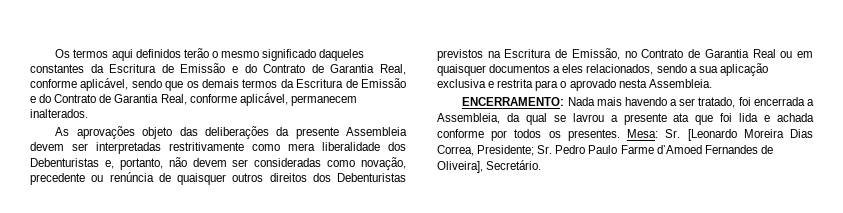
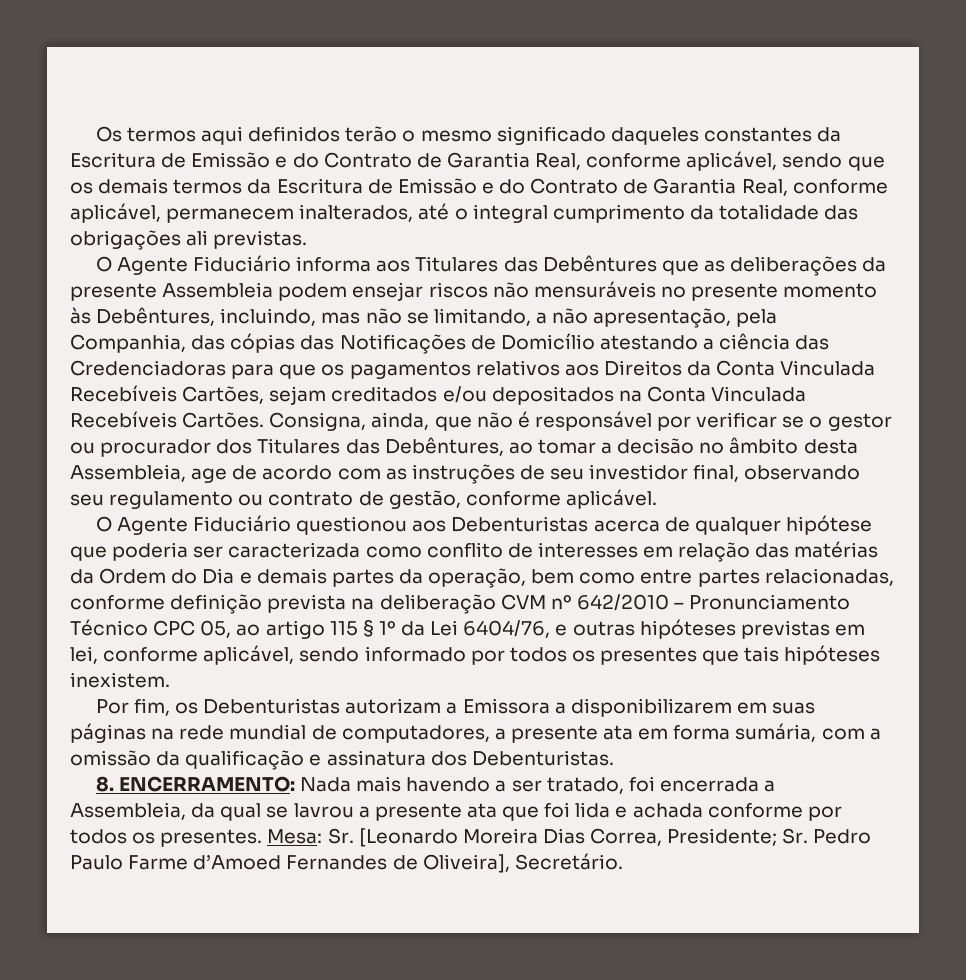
- Os termos aqui definidos terão o mesmo significado daqueles constantes da Escritura de Emissão e do Contrato de Garantia Real, conforme aplicável, sendo que os demais termos da Escritura de Emissão e do Contrato de Garantia Real, conforme aplicável, permanecem inalterados.
- As aprovações objeto das deliberações da presente Assembleia devem ser interpretadas restritivamente como mera liberalidade dos Debenturistas e, portanto, não devem ser consideradas como novação, precedente ou renúncia de quaisquer outros direitos dos Debenturistas previstos na Escritura de Emissão, no Contrato de Garantia Real ou em quaisquer documentos a eles relacionados, sendo a sua aplicação exclusiva e restrita para o aprovado nesta Assembleia.
- ENCERRAMENTO:
+ Os termos aqui definidos terão o mesmo significado daqueles constantes da Escritura de Emissão e do Contrato de Garantia Real, conforme aplicável, sendo que os demais termos da Escritura de Emissão e do Contrato de Garantia Real, conforme aplicável, permanecem inalterados, até o integral cumprimento da totalidade das obrigações ali previstas.
+ O Agente Fiduciário informa aos Titulares das Debêntures que as deliberações da presente Assembleia podem ensejar riscos não mensuráveis no presente momento às Debêntures, incluindo, mas não se limitando, a não apresentação, pela Companhia, das cópias das Notificações de Domicílio atestando a ciência das Credenciadoras para que os pagamentos relativos aos Direitos da Conta Vinculada Recebíveis Cartões, sejam creditados e/ou depositados na Conta Vinculada Recebíveis Cartões. Consigna, ainda, que não é responsável por verificar se o gestor ou procurador dos Titulares das Debêntures, ao tomar a decisão no âmbito desta Assembleia, age de acordo com as instruções de seu investidor final, observando seu regulamento ou contrato de gestão, conforme aplicável.
+ O Agente Fiduciário questionou aos Debenturistas acerca de qualquer hipótese que poderia ser caracterizada como conflito de interesses em relação das matérias da Ordem do Dia e demais partes da operação, bem como entre partes relacionadas, conforme definição prevista na deliberação CVM nº 642/2010 – Pronunciamento Técnico CPC 05, ao artigo 115 § 1º da Lei 6404/76, e outras hipóteses previstas em lei, conforme aplicável, sendo informado por todos os presentes que tais hipóteses inexistem.
+ Por fim, os Debenturistas autorizam a Emissora a disponibilizarem em suas páginas na rede mundial de computadores, a presente ata em forma sumária, com a omissão da qualificação e assinatura dos Debenturistas.
+ 8. ENCERRAMENTO:

